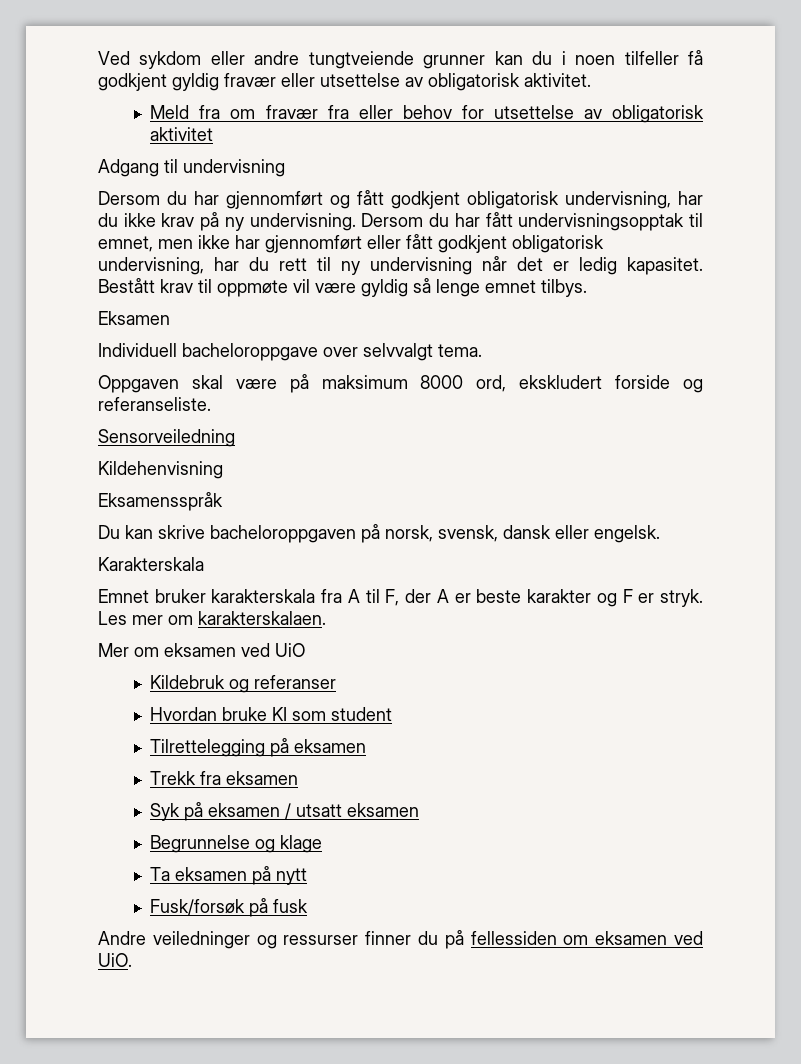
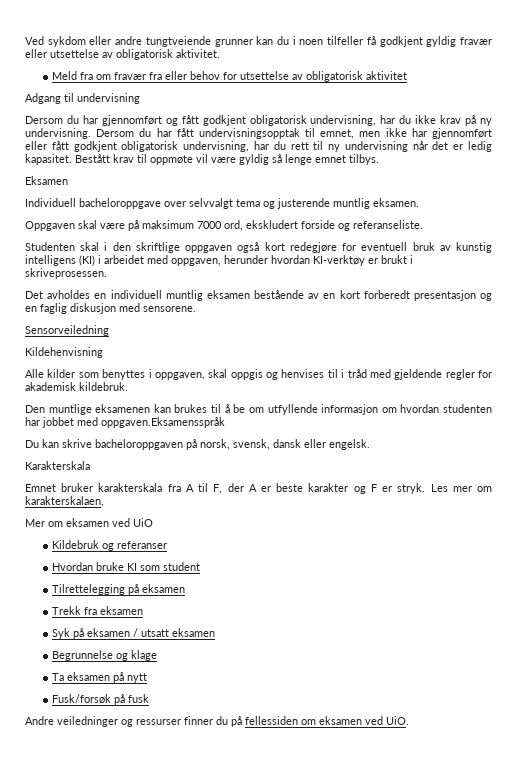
- Individuell bacheloroppgave over selvvalgt tema.
+ Individuell bacheloroppgave over selvvalgt tema og justerende muntlig eksamen.
- Oppgaven skal være på maksimum 8000 ord, ekskludert forside og referanseliste.
+ Oppgaven skal være på maksimum 7000 ord, ekskludert forside og referanseliste.
+ Studenten skal i den skriftlige oppgaven også kort redegjøre for eventuell bruk av kunstig intelligens (KI) i arbeidet med oppgaven, herunder hvordan KI-verktøy er brukt i skriveprosessen.
+ Det avholdes en individuell muntlig eksamen bestående av en kort forberedt presentasjon og en faglig diskusjon med sensorene.
  Sensorveiledning
  Kildehenvisning
- Eksamensspråk
+ Alle kilder som benyttes i oppgaven, skal oppgis og henvises til i tråd med gjeldende regler for akademisk kildebruk.
+ Den muntlige eksamenen kan brukes til å be om utfyllende informasjon om hvordan studenten har jobbet med oppgaven.Eksamensspråk

